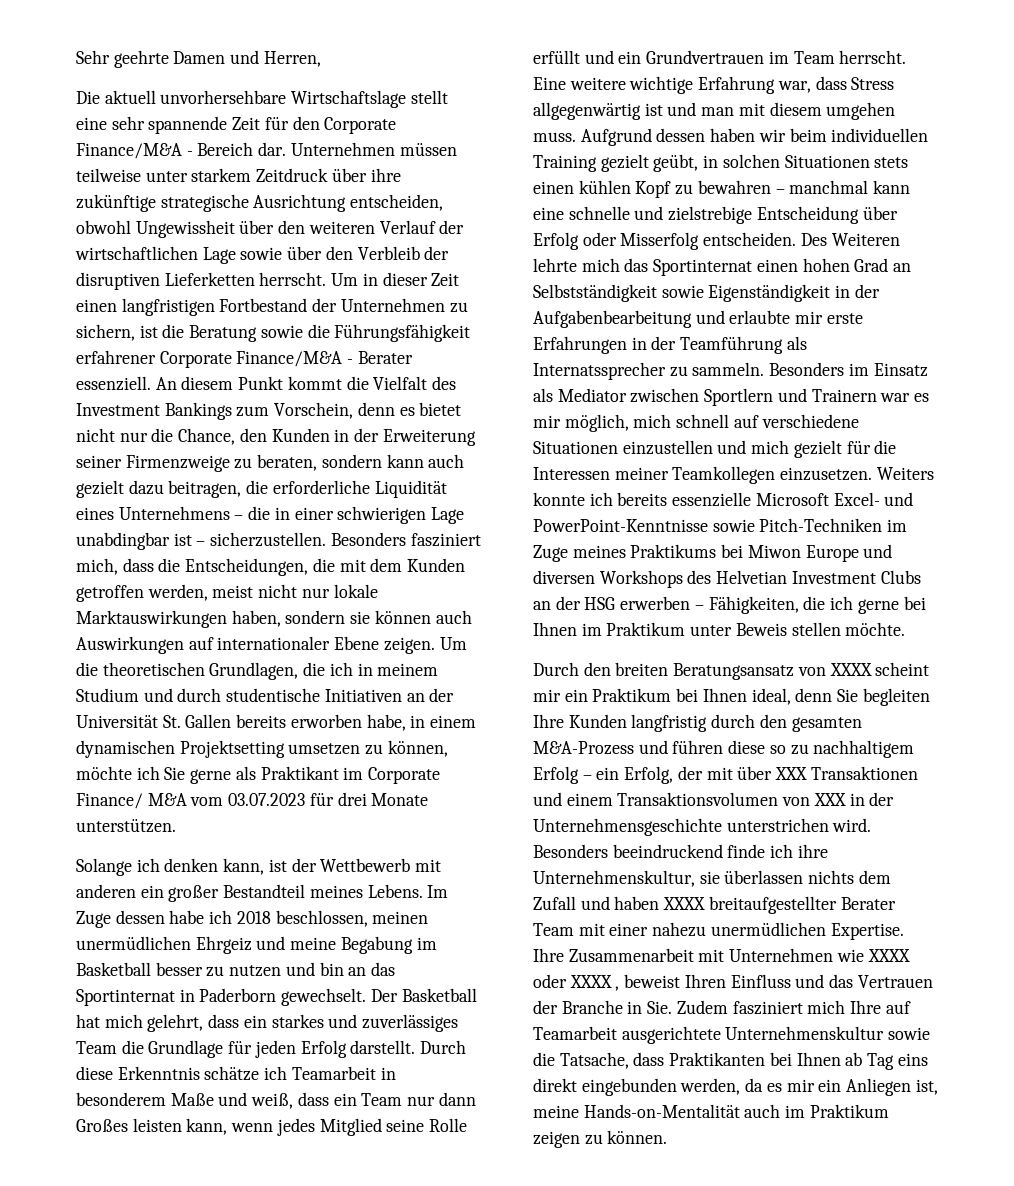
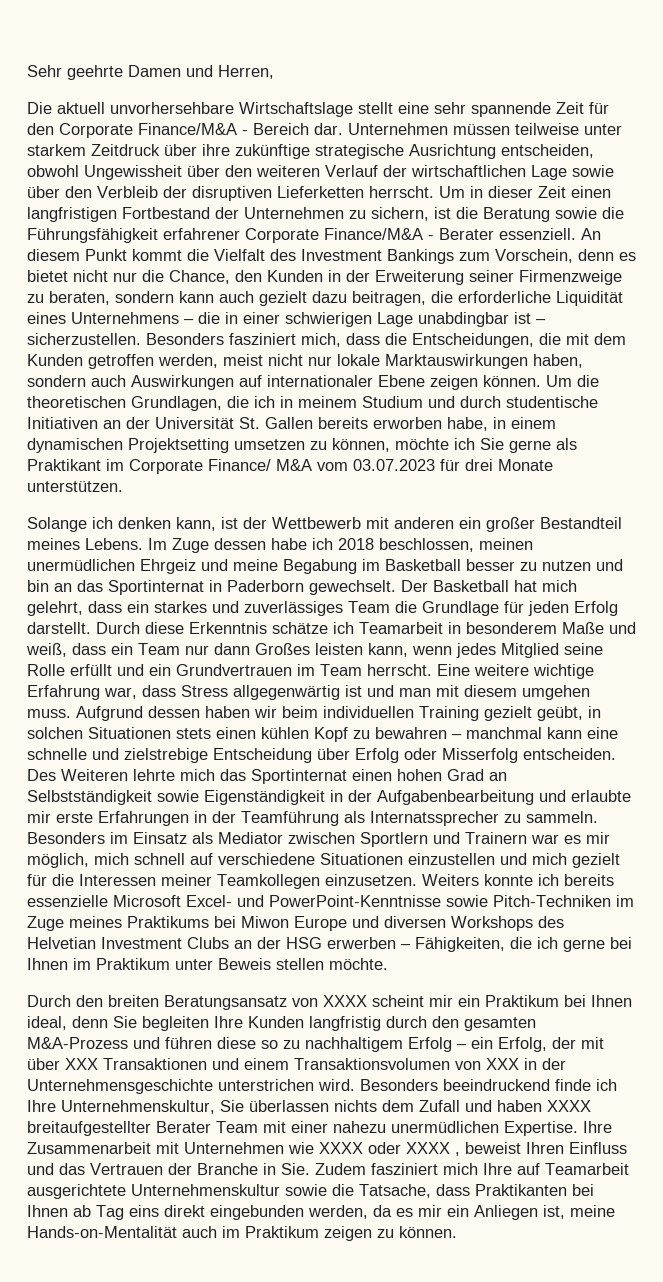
- Besonders fasziniert mich, dass die Entscheidungen, die mit dem Kunden getroffen werden, meist nicht nur lokale Marktauswirkungen haben, sondern sie können auch Auswirkungen auf internationaler Ebene zeigen.
+ Besonders fasziniert mich, dass die Entscheidungen, die mit dem Kunden getroffen werden, meist nicht nur lokale Marktauswirkungen haben, sondern auch Auswirkungen auf internationaler Ebene zeigen können.
- Besonders beeindruckend finde ich ihre Unternehmenskultur, sie überlassen nichts dem Zufall und haben XXXX breitaufgestellter Berater Team mit einer nahezu unermüdlichen Expertise.
+ Besonders beeindruckend finde ich Ihre Unternehmenskultur, Sie überlassen nichts dem Zufall und haben XXXX breitaufgestellter Berater Team mit einer nahezu unermüdlichen Expertise.

